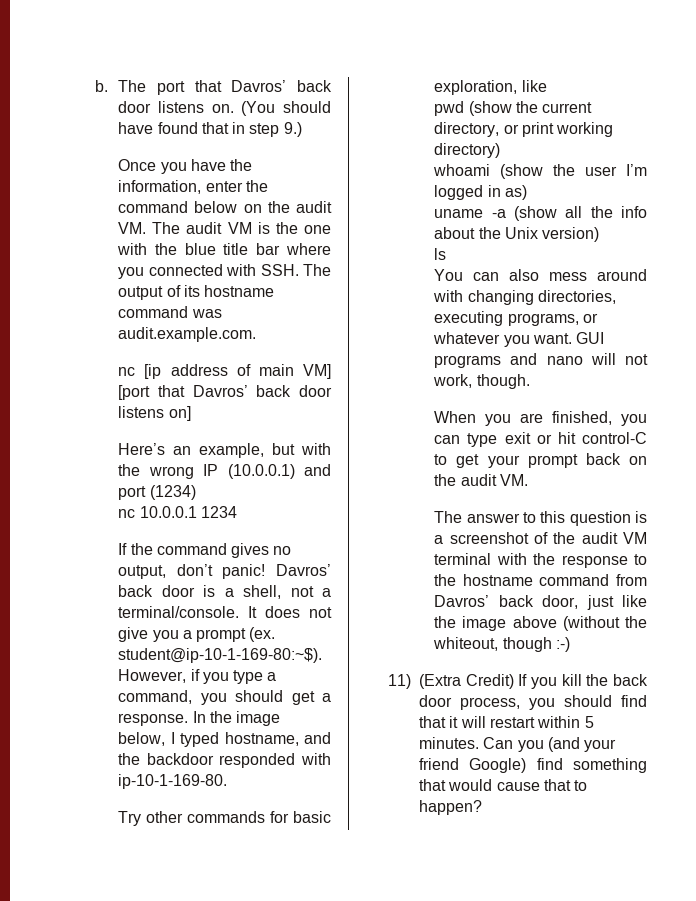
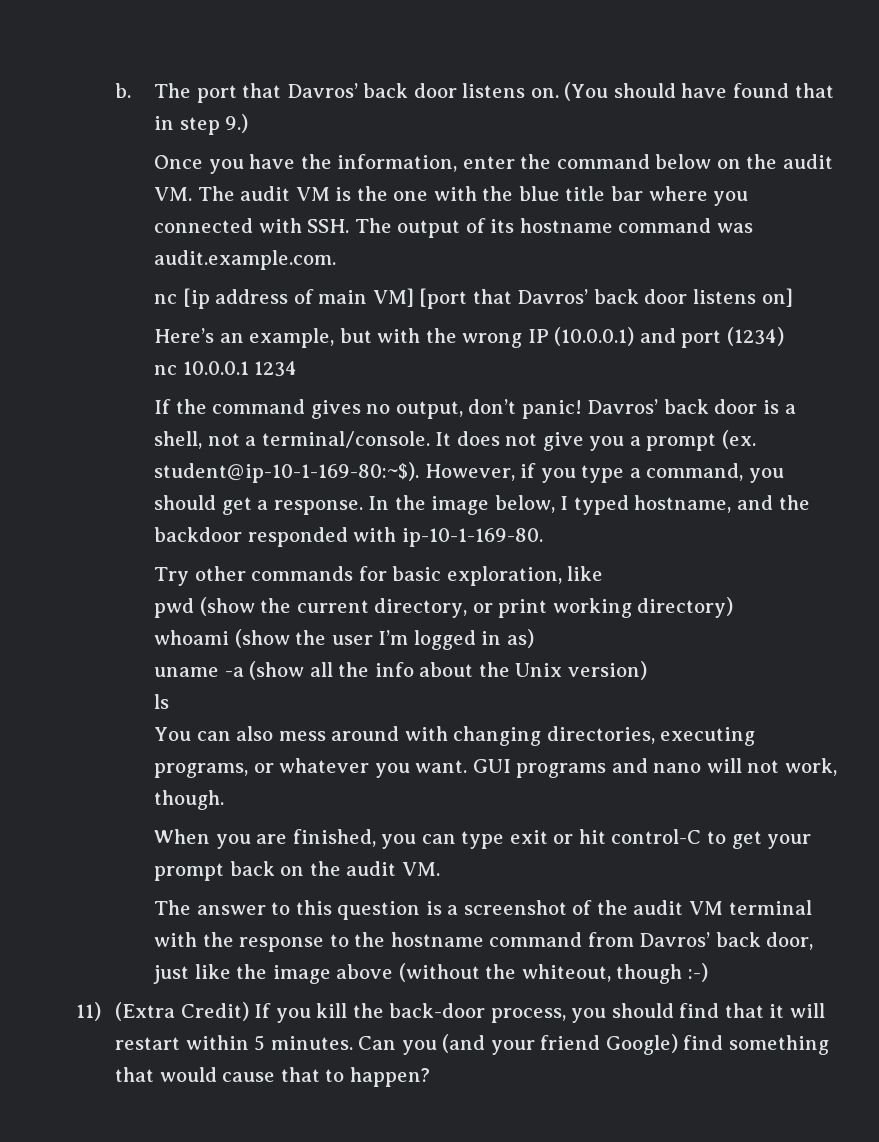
- 11) (Extra Credit) If you kill the back door process, you should find that it will restart within 5 minutes.
+ 11) (Extra Credit) If you kill the back-door process, you should find that it will restart within 5 minutes.

